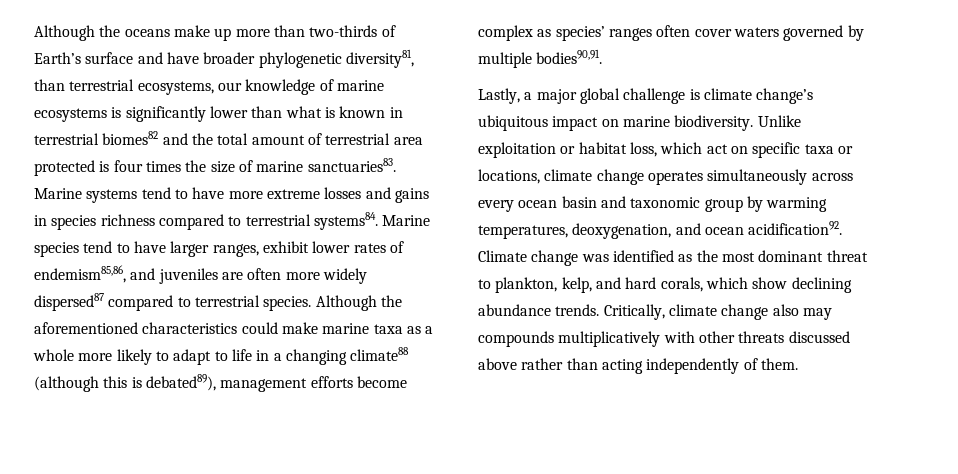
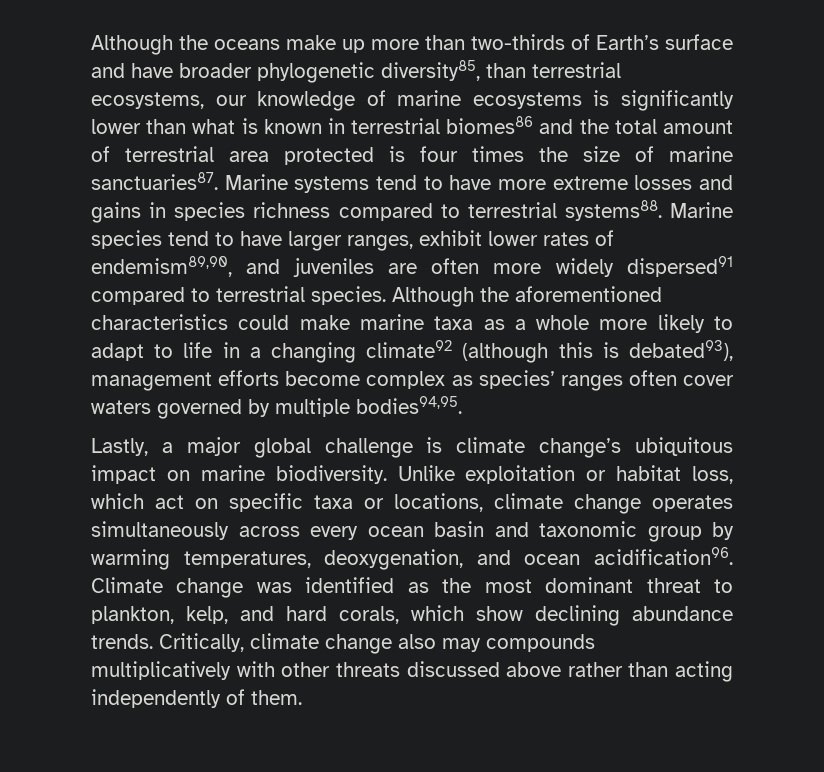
- Although the oceans make up more than two-thirds of Earth’s surface and have broader phylogenetic diversity81, than terrestrial ecosystems, our knowledge of marine ecosystems is significantly lower than what is known in terrestrial biomes82 and the total amount of terrestrial area protected is four times the size of marine sanctuaries83.
+ Although the oceans make up more than two-thirds of Earth’s surface and have broader phylogenetic diversity85, than terrestrial ecosystems, our knowledge of marine ecosystems is significantly lower than what is known in terrestrial biomes86 and the total amount of terrestrial area protected is four times the size of marine sanctuaries87.
- Marine systems tend to have more extreme losses and gains in species richness compared to terrestrial systems84.
+ Marine systems tend to have more extreme losses and gains in species richness compared to terrestrial systems88.
- Marine species tend to have larger ranges, exhibit lower rates of endemism85,86, and juveniles are often more widely dispersed87 compared to terrestrial species.
+ Marine species tend to have larger ranges, exhibit lower rates of endemism89,90, and juveniles are often more widely dispersed91 compared to terrestrial species.
- Although the aforementioned characteristics could make marine taxa as a whole more likely to adapt to life in a changing climate88 (although this is debated89), management efforts become complex as species’ ranges often cover waters governed by multiple bodies90,91.
+ Although the aforementioned characteristics could make marine taxa as a whole more likely to adapt to life in a changing climate92 (although this is debated93), management efforts become complex as species’ ranges often cover waters governed by multiple bodies94,95.
- Unlike exploitation or habitat loss, which act on specific taxa or locations, climate change operates simultaneously across every ocean basin and taxonomic group by warming temperatures, deoxygenation, and ocean acidification92.
+ Unlike exploitation or habitat loss, which act on specific taxa or locations, climate change operates simultaneously across every ocean basin and taxonomic group by warming temperatures, deoxygenation, and ocean acidification96.

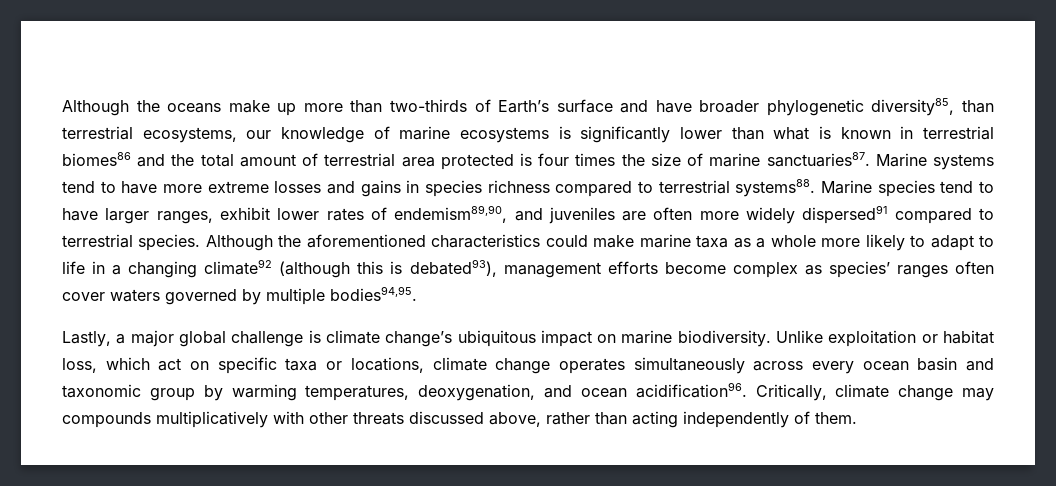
- Climate change was identified as the most dominant threat to plankton, kelp, and hard corals, which show declining abundance trends.
- Critically, climate change also may compounds multiplicatively with other threats discussed above rather than acting independently of them.
+ Critically, climate change may compounds multiplicatively with other threats discussed above, rather than acting independently of them.

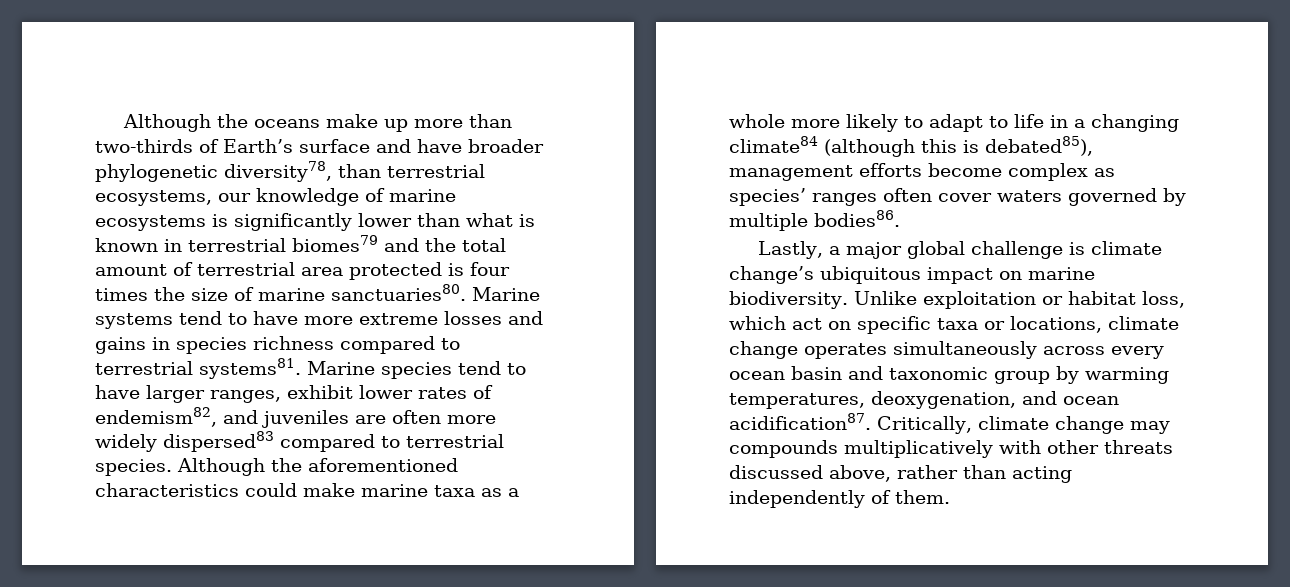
- Although the oceans make up more than two-thirds of Earth’s surface and have broader phylogenetic diversity85, than terrestrial ecosystems, our knowledge of marine ecosystems is significantly lower than what is known in terrestrial biomes86 and the total amount of terrestrial area protected is four times the size of marine sanctuaries87.
+ Although the oceans make up more than two-thirds of Earth’s surface and have broader phylogenetic diversity78, than terrestrial ecosystems, our knowledge of marine ecosystems is significantly lower than what is known in terrestrial biomes79 and the total amount of terrestrial area protected is four times the size of marine sanctuaries80.
- Marine systems tend to have more extreme losses and gains in species richness compared to terrestrial systems88.
+ Marine systems tend to have more extreme losses and gains in species richness compared to terrestrial systems81.
- Marine species tend to have larger ranges, exhibit lower rates of endemism89,90, and juveniles are often more widely dispersed91 compared to terrestrial species.
+ Marine species tend to have larger ranges, exhibit lower rates of endemism82, and juveniles are often more widely dispersed83 compared to terrestrial species.
- Although the aforementioned characteristics could make marine taxa as a whole more likely to adapt to life in a changing climate92 (although this is debated93), management efforts become complex as species’ ranges often cover waters governed by multiple bodies94,95.
+ Although the aforementioned characteristics could make marine taxa as a whole more likely to adapt to life in a changing climate84 (although this is debated85), management efforts become complex as species’ ranges often cover waters governed by multiple bodies86.
- Unlike exploitation or habitat loss, which act on specific taxa or locations, climate change operates simultaneously across every ocean basin and taxonomic group by warming temperatures, deoxygenation, and ocean acidification96.
+ Unlike exploitation or habitat loss, which act on specific taxa or locations, climate change operates simultaneously across every ocean basin and taxonomic group by warming temperatures, deoxygenation, and ocean acidification87.

